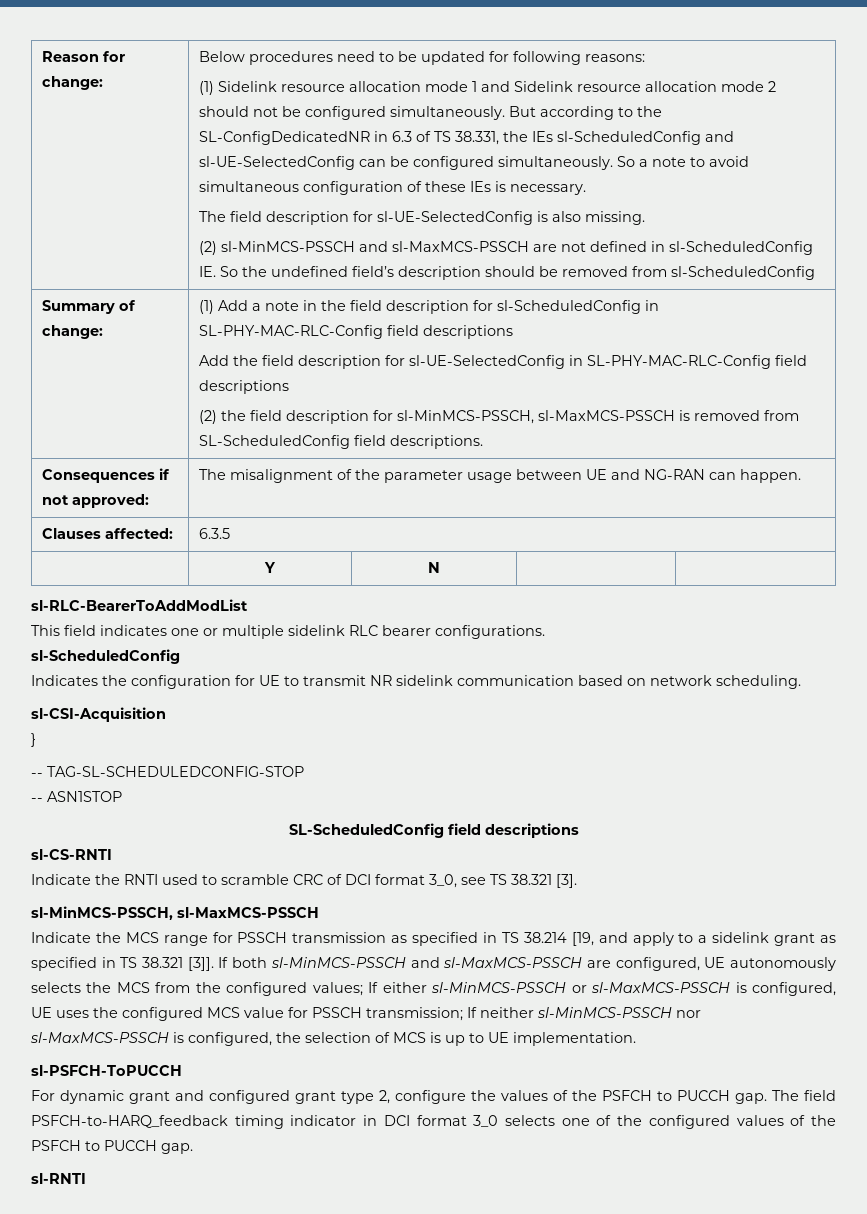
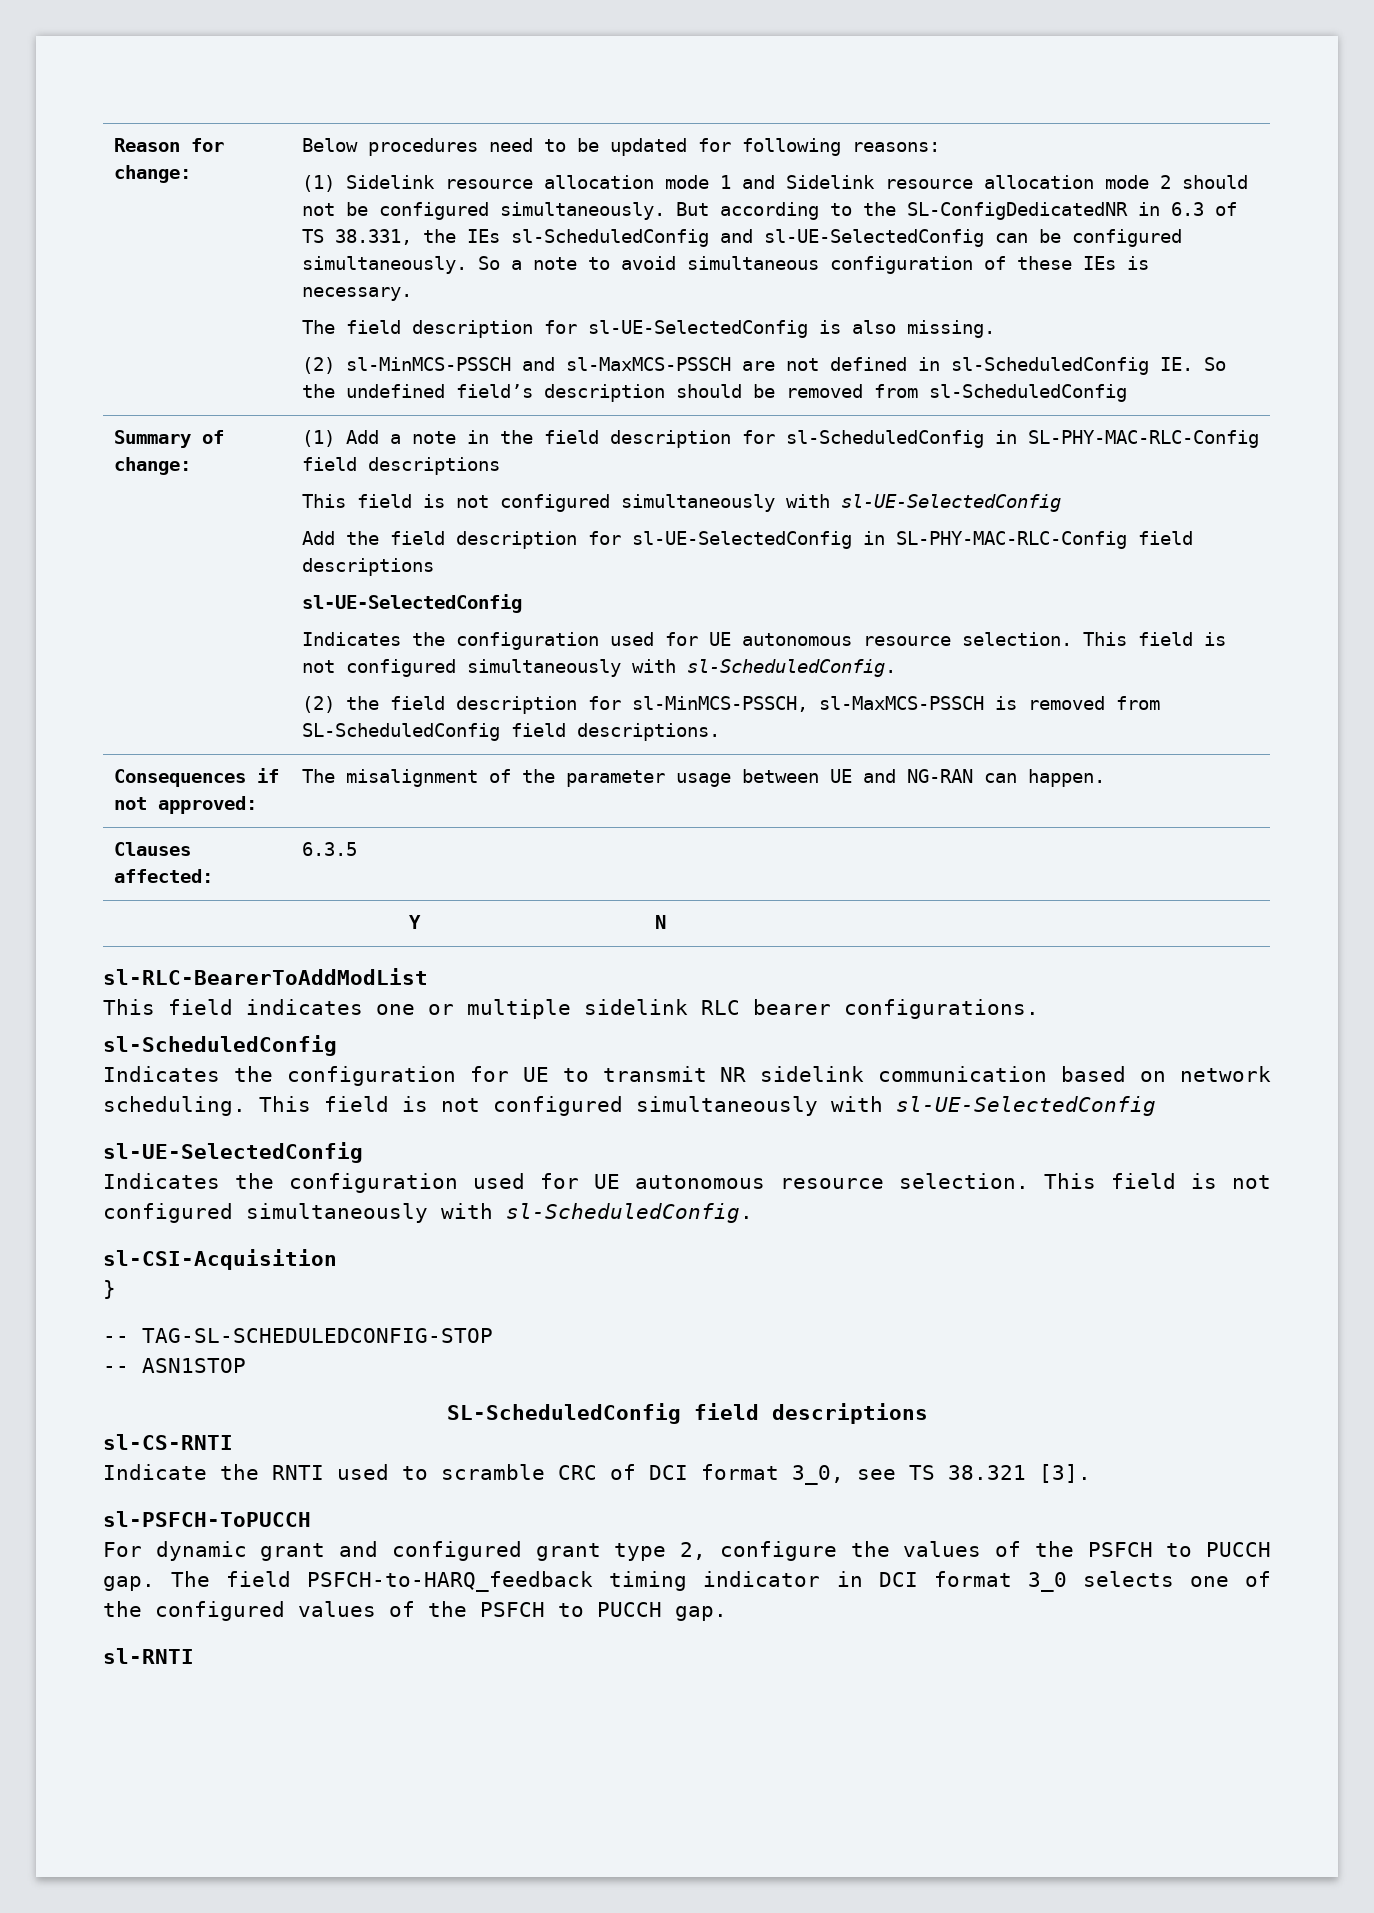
  (1) Add a note in the field description for sl-ScheduledConfig in SL-PHY-MAC-RLC-Config field descriptions
+ This field is not configured simultaneously with sl-UE-SelectedConfig
  Add the field description for sl-UE-SelectedConfig in SL-PHY-MAC-RLC-Config field descriptions
+ sl-UE-SelectedConfig
+ Indicates the configuration used for UE autonomous resource selection. This field is not configured simultaneously with sl-ScheduledConfig.
- Indicates the configuration for UE to transmit NR sidelink communication based on network scheduling.
+ Indicates the configuration for UE to transmit NR sidelink communication based on network scheduling. This field is not configured simultaneously with sl-UE-SelectedConfig
+ sl-UE-SelectedConfig
+ Indicates the configuration used for UE autonomous resource selection. This field is not configured simultaneously with sl-ScheduledConfig.
  Indicate the RNTI used to scramble CRC of DCI format 3_0, see TS 38.321 [3].
- sl-MinMCS-PSSCH, sl-MaxMCS-PSSCH
- Indicate the MCS range for PSSCH transmission as specified in TS 38.214 [19, and apply to a sidelink grant as specified in TS 38.321 [3]]. If both sl-MinMCS-PSSCH and sl-MaxMCS-PSSCH are configured, UE autonomously selects the MCS from the configured values; If either sl-MinMCS-PSSCH or sl-MaxMCS-PSSCH is configured, UE uses the configured MCS value for PSSCH transmission; If neither sl-MinMCS-PSSCH nor sl-MaxMCS-PSSCH is configured, the selection of MCS is up to UE implementation.

